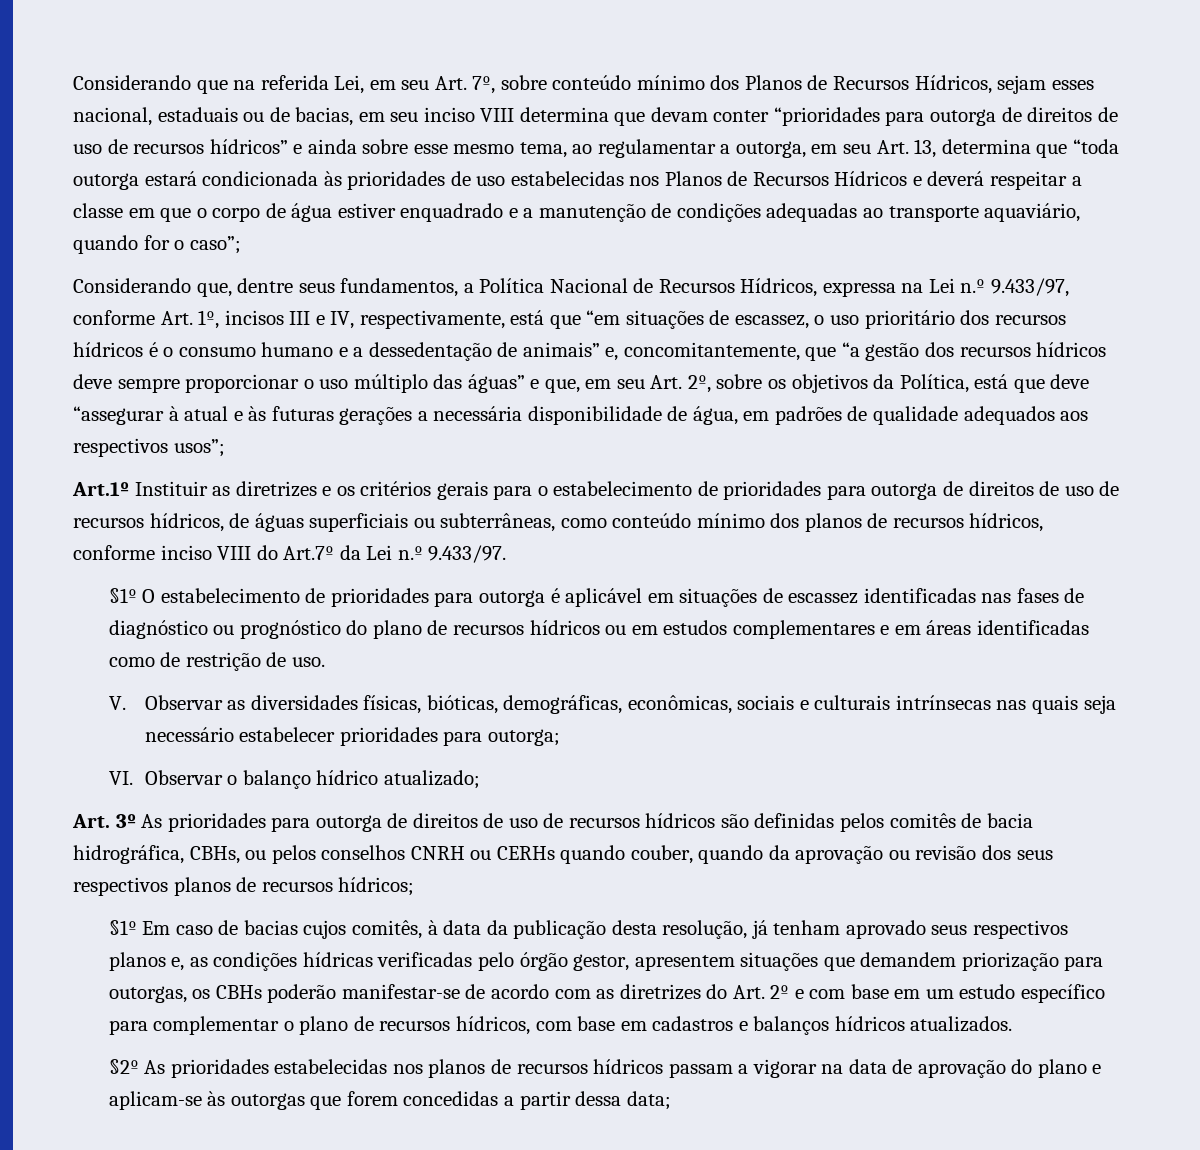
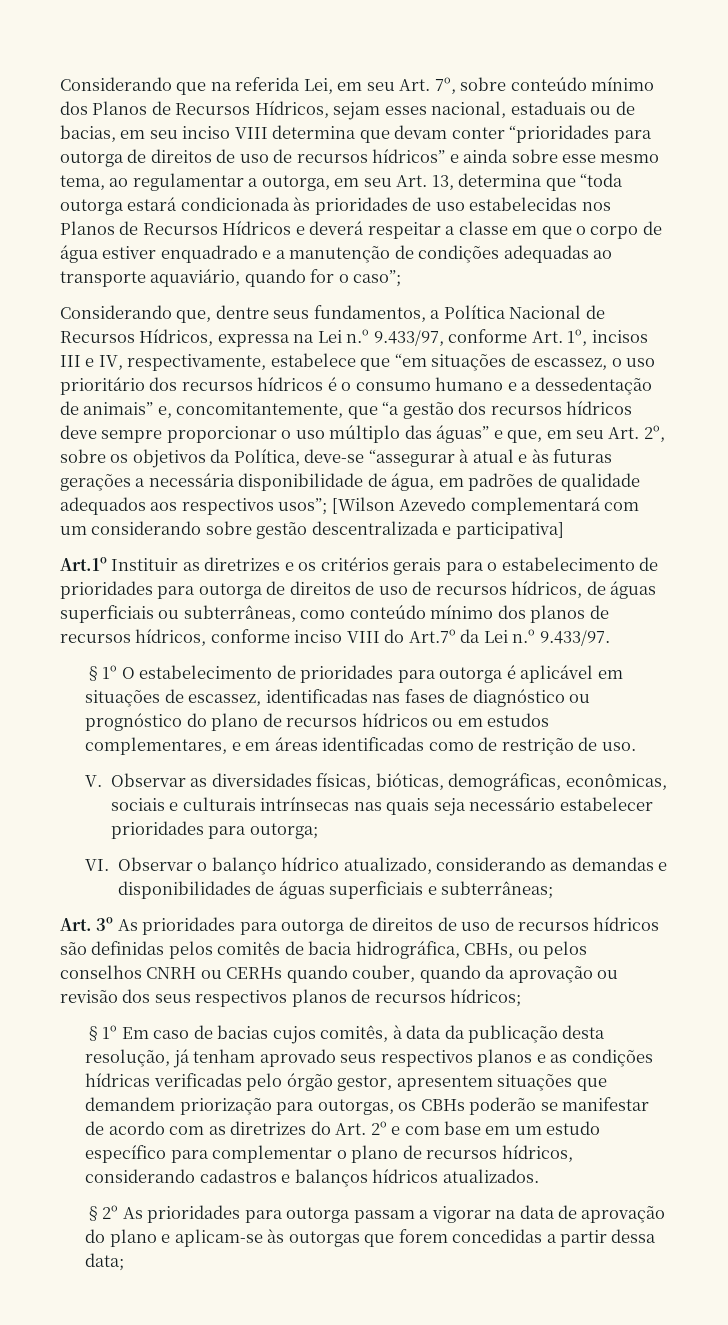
- Considerando que, dentre seus fundamentos, a Política Nacional de Recursos Hídricos, expressa na Lei n.º 9.433/97, conforme Art. 1º, incisos III e IV, respectivamente, está que “em situações de escassez, o uso prioritário dos recursos hídricos é o consumo humano e a dessedentação de animais” e, concomitantemente, que “a gestão dos recursos hídricos deve sempre proporcionar o uso múltiplo das águas” e que, em seu Art. 2º, sobre os objetivos da Política, está que deve “assegurar à atual e às futuras gerações a necessária disponibilidade de água, em padrões de qualidade adequados aos respectivos usos”;
+ Considerando que, dentre seus fundamentos, a Política Nacional de Recursos Hídricos, expressa na Lei n.º 9.433/97, conforme Art. 1º, incisos III e IV, respectivamente, estabelece que “em situações de escassez, o uso prioritário dos recursos hídricos é o consumo humano e a dessedentação de animais” e, concomitantemente, que “a gestão dos recursos hídricos deve sempre proporcionar o uso múltiplo das águas” e que, em seu Art. 2º, sobre os objetivos da Política, deve-se “assegurar à atual e às futuras gerações a necessária disponibilidade de água, em padrões de qualidade adequados aos respectivos usos”; [Wilson Azevedo complementará com um considerando sobre gestão descentralizada e participativa]
- §1º O estabelecimento de prioridades para outorga é aplicável em situações de escassez identificadas nas fases de diagnóstico ou prognóstico do plano de recursos hídricos ou em estudos complementares e em áreas identificadas como de restrição de uso.
+ §1º O estabelecimento de prioridades para outorga é aplicável em situações de escassez, identificadas nas fases de diagnóstico ou prognóstico do plano de recursos hídricos ou em estudos complementares, e em áreas identificadas como de restrição de uso.
- VI. Observar o balanço hídrico atualizado;
+ VI. Observar o balanço hídrico atualizado, considerando as demandas e disponibilidades de águas superficiais e subterrâneas;
- §1º Em caso de bacias cujos comitês, à data da publicação desta resolução, já tenham aprovado seus respectivos planos e, as condições hídricas verificadas pelo órgão gestor, apresentem situações que demandem priorização para outorgas, os CBHs poderão manifestar-se de acordo com as diretrizes do Art. 2º e com base em um estudo específico para complementar o plano de recursos hídricos, com base em cadastros e balanços hídricos atualizados.
+ §1º Em caso de bacias cujos comitês, à data da publicação desta resolução, já tenham aprovado seus respectivos planos e as condições hídricas verificadas pelo órgão gestor, apresentem situações que demandem priorização para outorgas, os CBHs poderão se manifestar de acordo com as diretrizes do Art. 2º e com base em um estudo específico para complementar o plano de recursos hídricos, considerando cadastros e balanços hídricos atualizados.
- §2º As prioridades estabelecidas nos planos de recursos hídricos passam a vigorar na data de aprovação do plano e aplicam-se às outorgas que forem concedidas a partir dessa data;
+ §2º As prioridades para outorga passam a vigorar na data de aprovação do plano e aplicam-se às outorgas que forem concedidas a partir dessa data;

